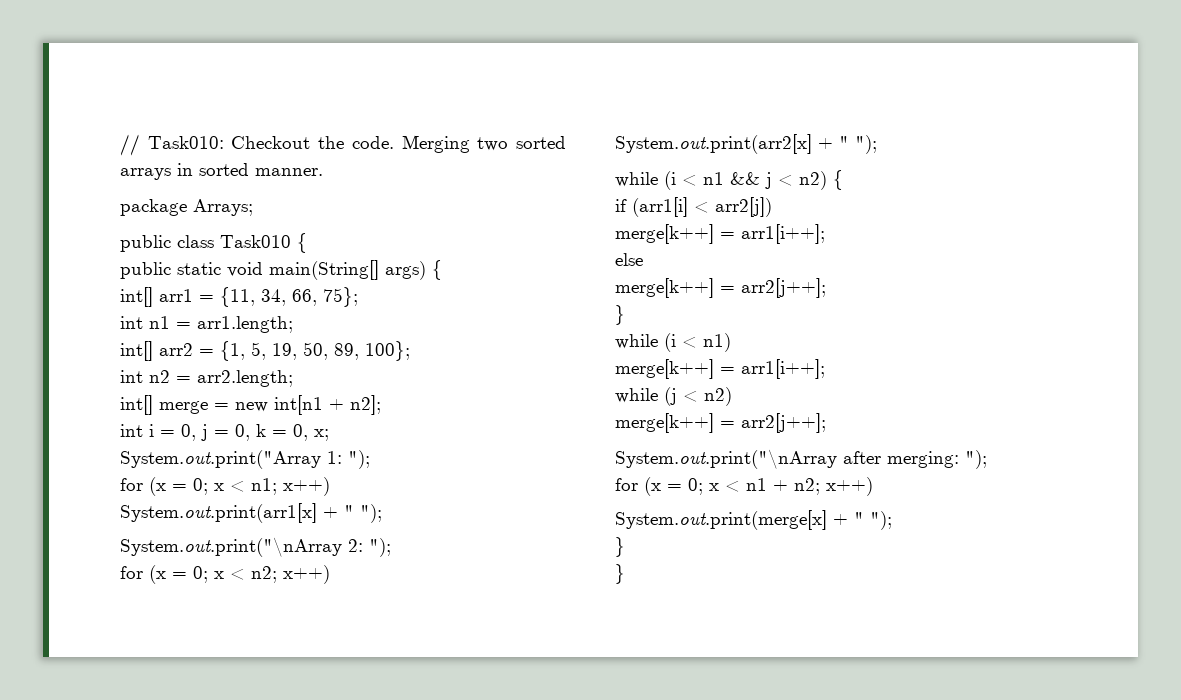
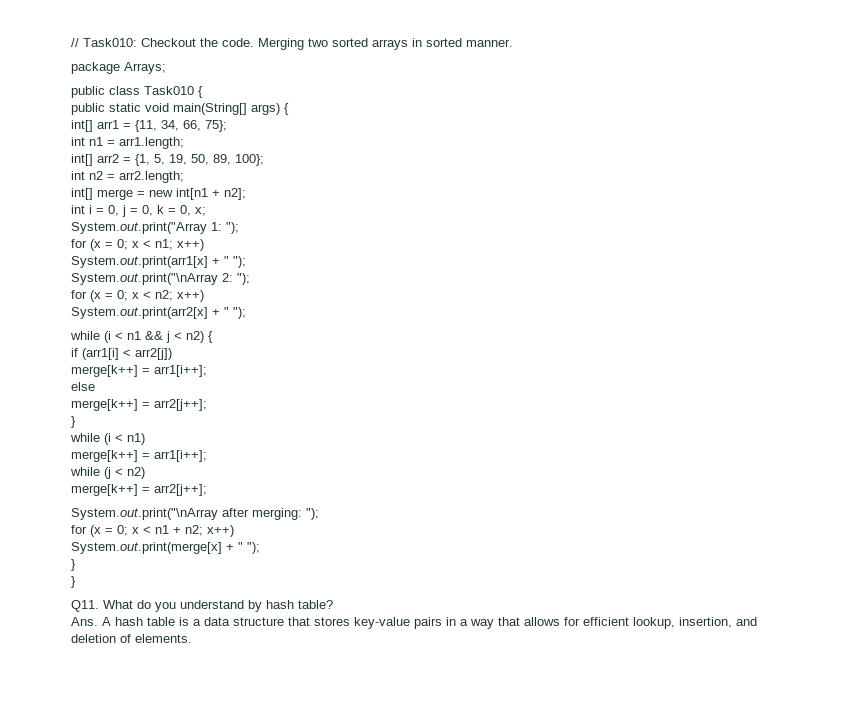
+ Q11. What do you understand by hash table?
+ Ans. A hash table is a data structure that stores key-value pairs in a way that allows for efficient lookup, insertion, and deletion of elements.

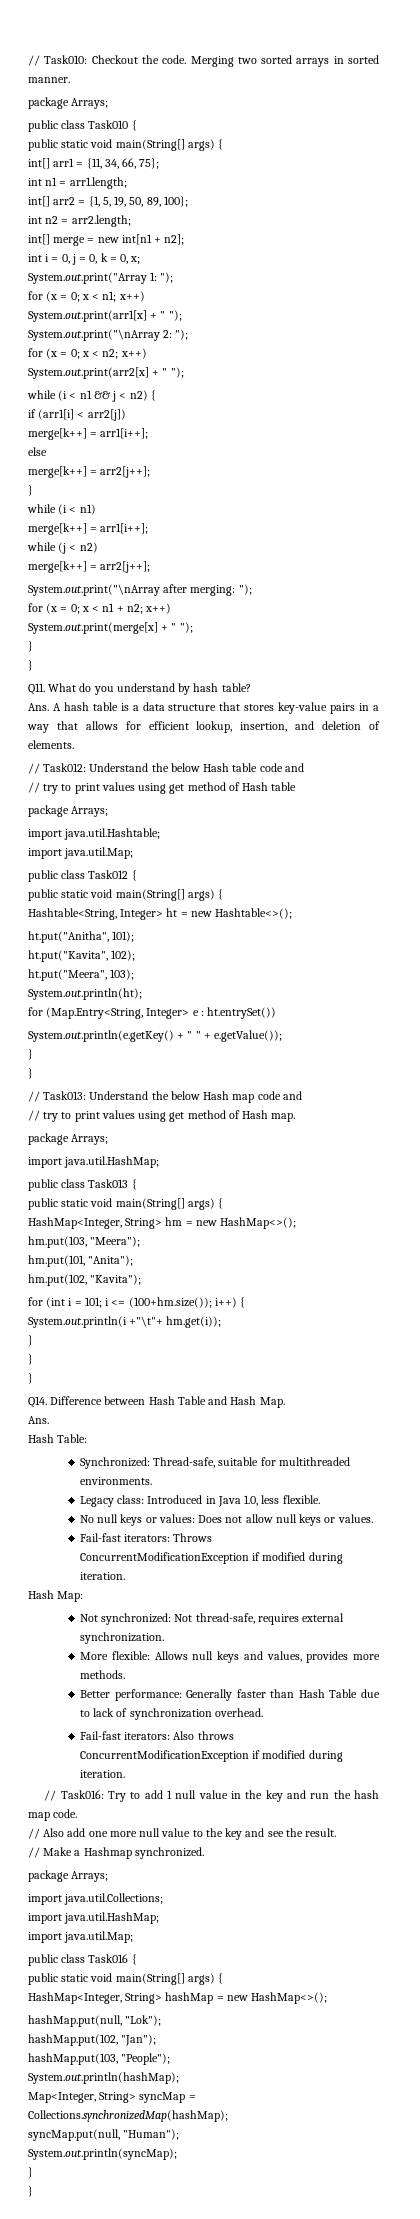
+ // Task012: Understand the below Hash table code and
+ // try to print values using get method of Hash table
+ package Arrays;
+ import java.util.Hashtable;
+ import java.util.Map;
+ public class Task012 {
+ public static void main(String[] args) {
+ Hashtable<String, Integer> ht = new Hashtable<>();
+ ht.put("Anitha", 101);
+ ht.put("Kavita", 102);
+ ht.put("Meera", 103);
+ System.out.println(ht);
+ for (Map.Entry<String, Integer> e : ht.entrySet())
+ System.out.println(e.getKey() + " " + e.getValue());
+ }
+ }
+ // Task013: Understand the below Hash map code and
+ // try to print values using get method of Hash map.
+ package Arrays;
+ import java.util.HashMap;
+ public class Task013 {
+ public static void main(String[] args) {
+ HashMap<Integer, String> hm = new HashMap<>();
+ hm.put(103, "Meera");
+ hm.put(101, "Anita");
+ hm.put(102, "Kavita");
+ for (int i = 101; i <= (100+hm.size()); i++) {
+ System.out.println(i +"\t"+ hm.get(i));
+ }
+ }
+ }
+ Q14. Difference between Hash Table and Hash Map.
+ Ans.
+ Hash Table:
+ Synchronized: Thread-safe, suitable for multithreaded environments.
+ Legacy class: Introduced in Java 1.0, less flexible.
+ No null keys or values: Does not allow null keys or values.
+ Fail-fast iterators: Throws ConcurrentModificationException if modified during iteration.
+ Hash Map:
+ Not synchronized: Not thread-safe, requires external synchronization.
+ More flexible: Allows null keys and values, provides more methods.
+ Better performance: Generally faster than Hash Table due to lack of synchronization overhead.
+ Fail-fast iterators: Also throws ConcurrentModificationException if modified during iteration.
+ // Task016: Try to add 1 null value in the key and run the hash map code.
+ // Also add one more null value to the key and see the result.
+ // Make a Hashmap synchronized.
+ package Arrays;
+ import java.util.Collections;
+ import java.util.HashMap;
+ import java.util.Map;
+ public class Task016 {
+ public static void main(String[] args) {
+ HashMap<Integer, String> hashMap = new HashMap<>();
+ hashMap.put(null, "Lok");
+ hashMap.put(102, "Jan");
+ hashMap.put(103, "People");
+ System.out.println(hashMap);
+ Map<Integer, String> syncMap = Collections.synchronizedMap(hashMap);
+ syncMap.put(null, "Human");
+ System.out.println(syncMap);
+ }
+ }

